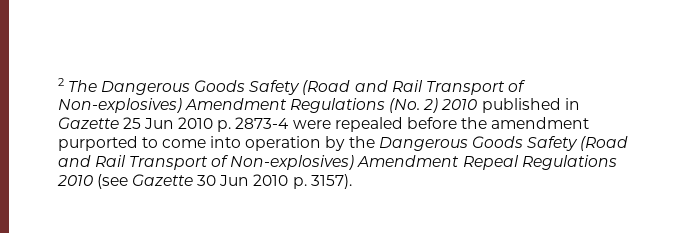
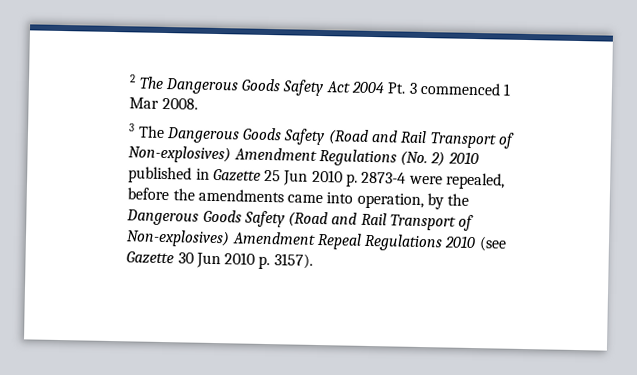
- 2 The Dangerous Goods Safety (Road and Rail Transport of Non-explosives) Amendment Regulations (No. 2) 2010 published in Gazette 25 Jun 2010 p. 2873-4 were repealed before the amendment purported to come into operation by the Dangerous Goods Safety (Road and Rail Transport of Non-explosives) Amendment Repeal Regulations 2010 (see Gazette 30 Jun 2010 p. 3157).
+ 2 The Dangerous Goods Safety Act 2004 Pt. 3 commenced 1 Mar 2008.
+ 3 The Dangerous Goods Safety (Road and Rail Transport of Non-explosives) Amendment Regulations (No. 2) 2010 published in Gazette 25 Jun 2010 p. 2873-4 were repealed, before the amendments came into operation, by the Dangerous Goods Safety (Road and Rail Transport of Non-explosives) Amendment Repeal Regulations 2010 (see Gazette 30 Jun 2010 p. 3157).

